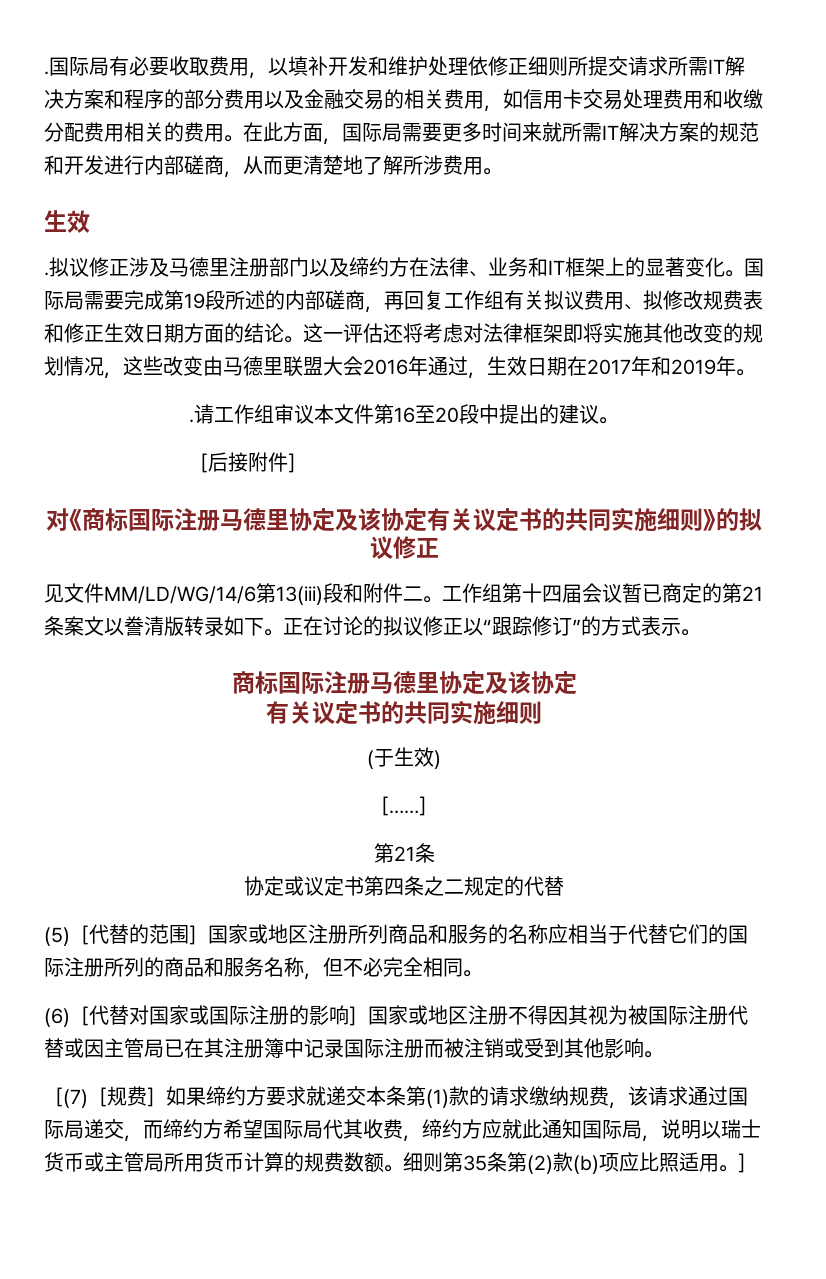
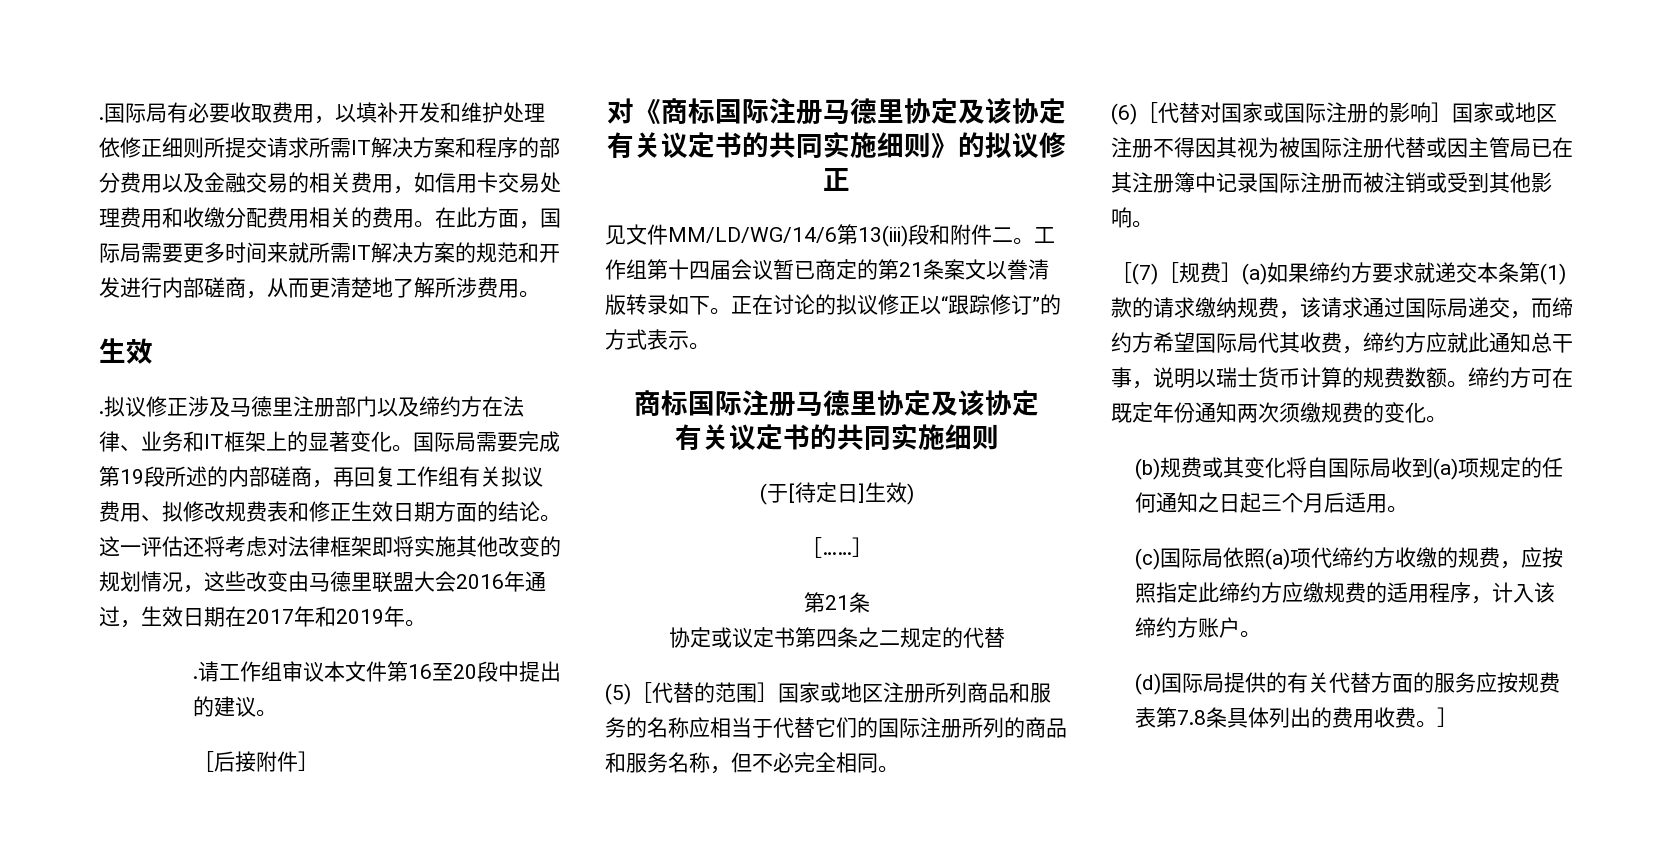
- (于生效)
+ (于[待定日]生效)
- ［(7)［规费］如果缔约方要求就递交本条第(1)款的请求缴纳规费，该请求通过国际局递交，而缔约方希望国际局代其收费，缔约方应就此通知国际局，说明以瑞士货币或主管局所用货币计算的规费数额。细则第35条第(2)款(b)项应比照适用。
+ ［(7)［规费］(a)如果缔约方要求就递交本条第(1)款的请求缴纳规费，该请求通过国际局递交，而缔约方希望国际局代其收费，缔约方应就此通知总干事，说明以瑞士货币计算的规费数额。缔约方可在既定年份通知两次须缴规费的变化。
+ (b)规费或其变化将自国际局收到(a)项规定的任何通知之日起三个月后适用。
+ (c)国际局依照(a)项代缔约方收缴的规费，应按照指定此缔约方应缴规费的适用程序，计入该缔约方账户。
+ (d)国际局提供的有关代替方面的服务应按规费表第7.8条具体列出的费用收费。

